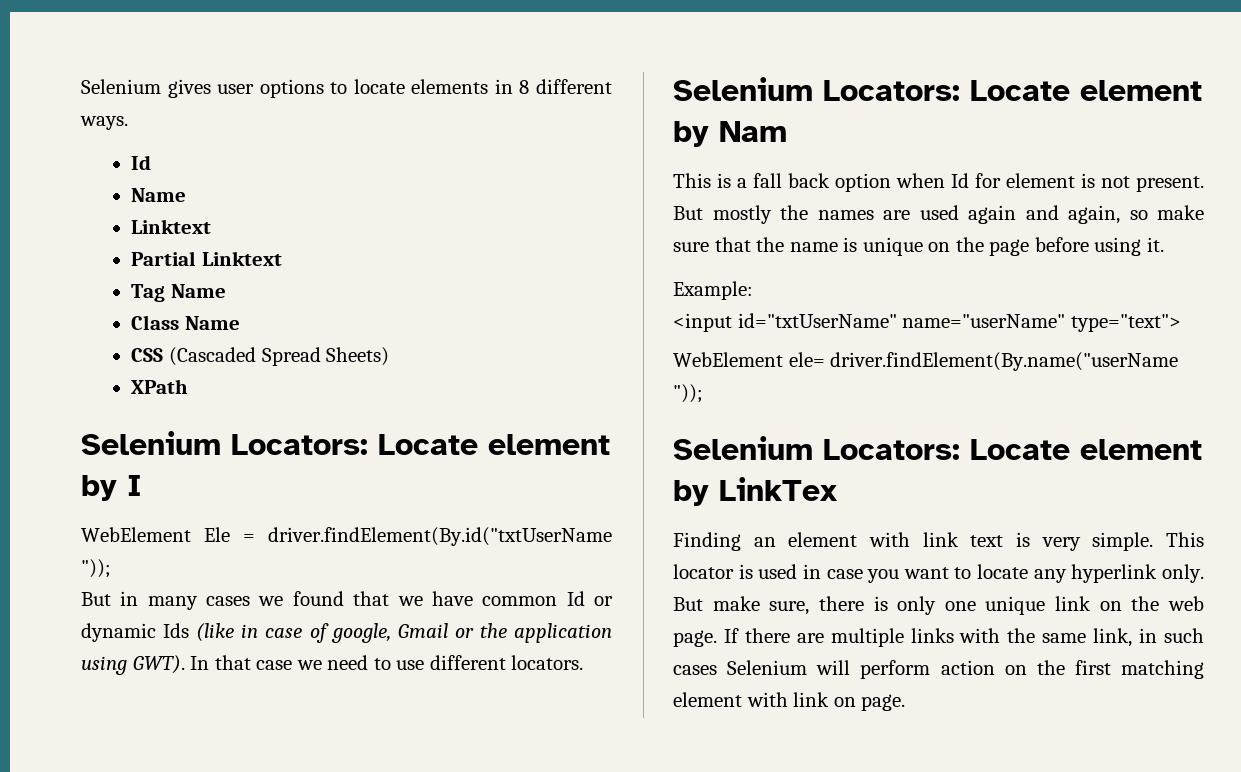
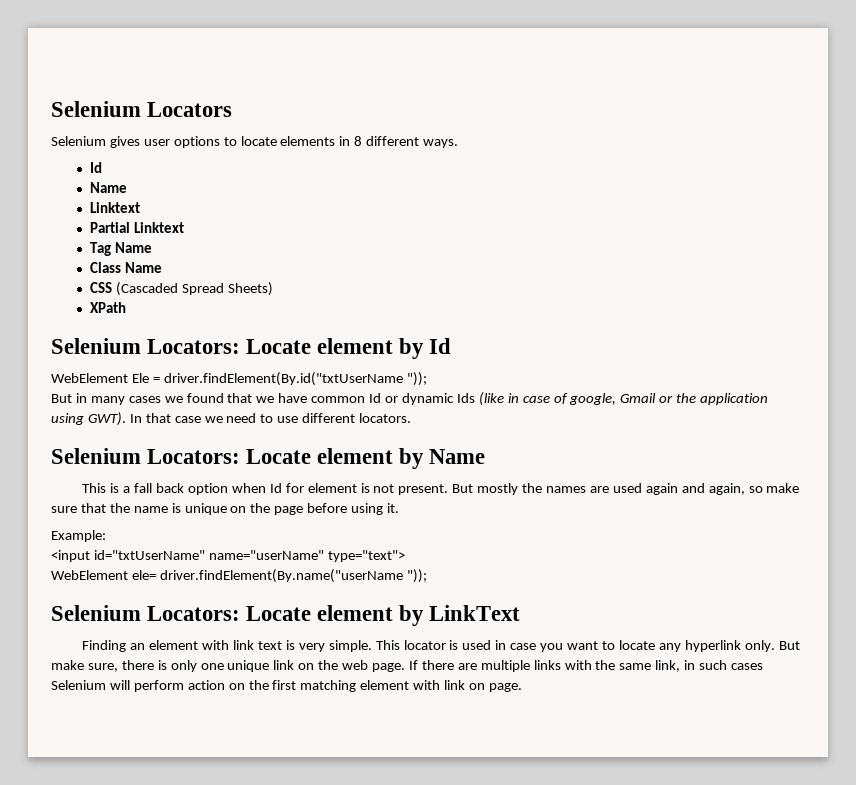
+ Selenium Locators
- Selenium Locators: Locate element by I
+ Selenium Locators: Locate element by Id
- Selenium Locators: Locate element by Nam
+ Selenium Locators: Locate element by Name
- Selenium Locators: Locate element by LinkTex
+ Selenium Locators: Locate element by LinkText

